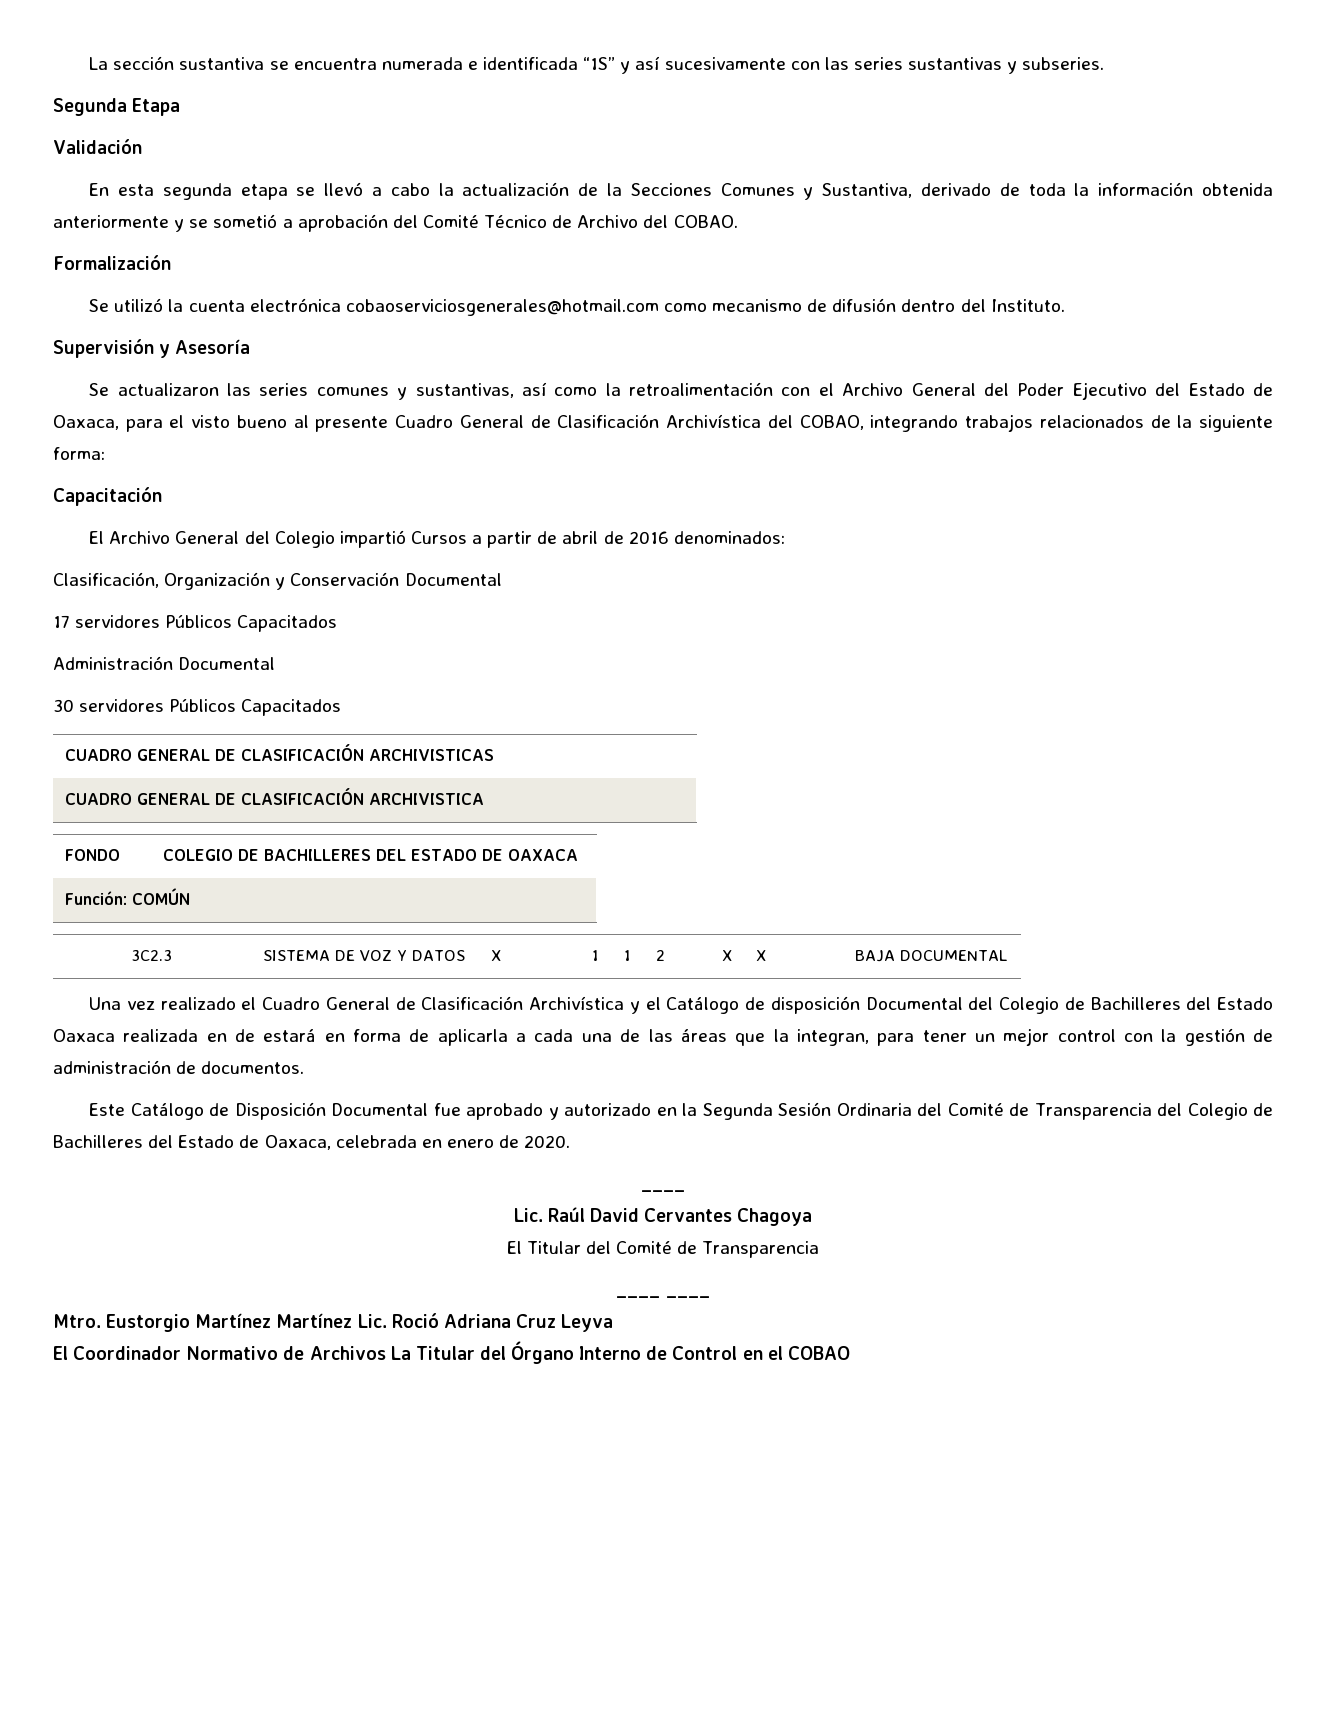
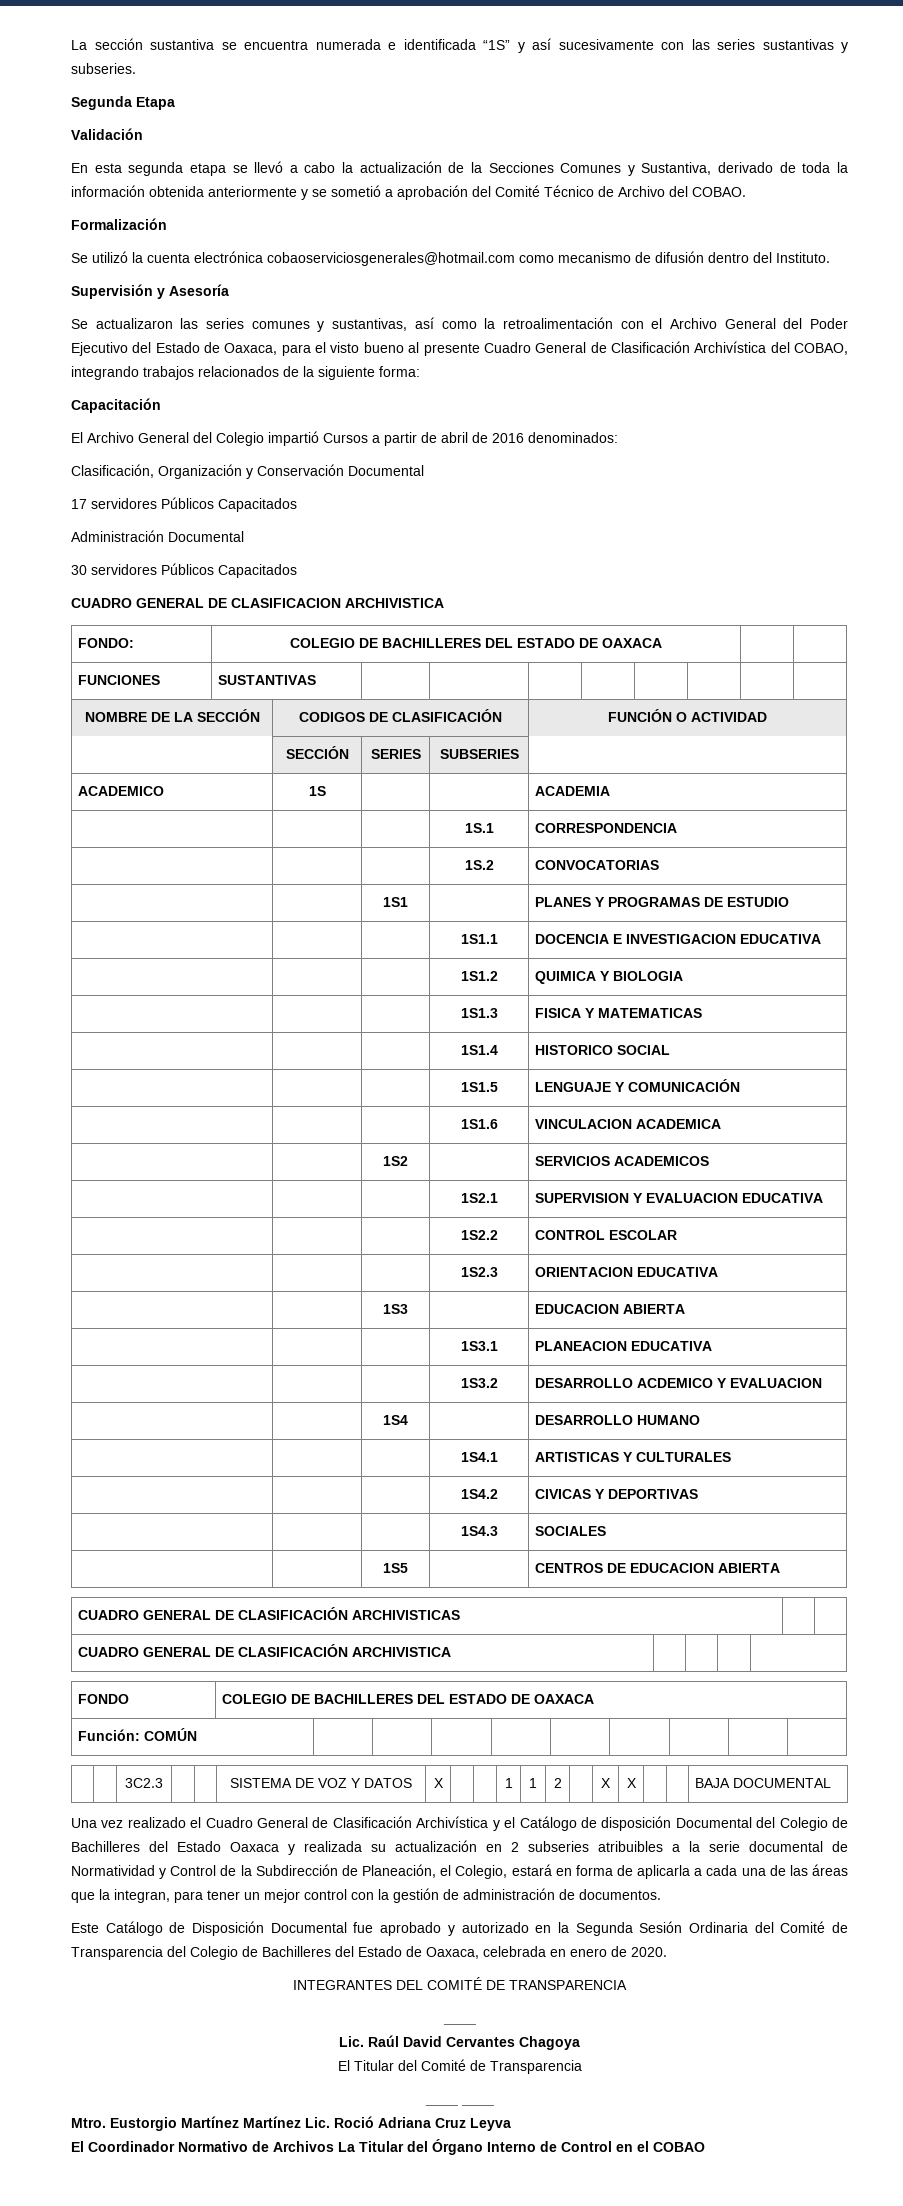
+ CUADRO GENERAL DE CLASIFICACION ARCHIVISTICA
+ FONDO: | COLEGIO DE BACHILLERES DEL ESTADO DE OAXACA | |
+ FUNCIONES | SUSTANTIVAS | | | | | | | |
+ NOMBRE DE LA SECCIÓN | CODIGOS DE CLASIFICACIÓN | FUNCIÓN O ACTIVIDAD
+ | SECCIÓN | SERIES | SUBSERIES |
+ ACADEMICO | 1S | | | ACADEMIA
+ | | | 1S.1 | CORRESPONDENCIA
+ | | | 1S.2 | CONVOCATORIAS
+ | | 1S1 | | PLANES Y PROGRAMAS DE ESTUDIO
+ | | | 1S1.1 | DOCENCIA E INVESTIGACION EDUCATIVA
+ | | | 1S1.2 | QUIMICA Y BIOLOGIA
+ | | | 1S1.3 | FISICA Y MATEMATICAS
+ | | | 1S1.4 | HISTORICO SOCIAL
+ | | | 1S1.5 | LENGUAJE Y COMUNICACIÓN
+ | | | 1S1.6 | VINCULACION ACADEMICA
+ | | 1S2 | | SERVICIOS ACADEMICOS
+ | | | 1S2.1 | SUPERVISION Y EVALUACION EDUCATIVA
+ | | | 1S2.2 | CONTROL ESCOLAR
+ | | | 1S2.3 | ORIENTACION EDUCATIVA
+ | | 1S3 | | EDUCACION ABIERTA
+ | | | 1S3.1 | PLANEACION EDUCATIVA
+ | | | 1S3.2 | DESARROLLO ACDEMICO Y EVALUACION
+ | | 1S4 | | DESARROLLO HUMANO
+ | | | 1S4.1 | ARTISTICAS Y CULTURALES
+ | | | 1S4.2 | CIVICAS Y DEPORTIVAS
+ | | | 1S4.3 | SOCIALES
+ | | 1S5 | | CENTROS DE EDUCACION ABIERTA
- Una vez realizado el Cuadro General de Clasificación Archivística y el Catálogo de disposición Documental del Colegio de Bachilleres del Estado Oaxaca realizada en de estará en forma de aplicarla a cada una de las áreas que la integran, para tener un mejor control con la gestión de administración de documentos.
+ Una vez realizado el Cuadro General de Clasificación Archivística y el Catálogo de disposición Documental del Colegio de Bachilleres del Estado Oaxaca y realizada su actualización en 2 subseries atribuibles a la serie documental de Normatividad y Control de la Subdirección de Planeación, el Colegio, estará en forma de aplicarla a cada una de las áreas que la integran, para tener un mejor control con la gestión de administración de documentos.
+ INTEGRANTES DEL COMITÉ DE TRANSPARENCIA

